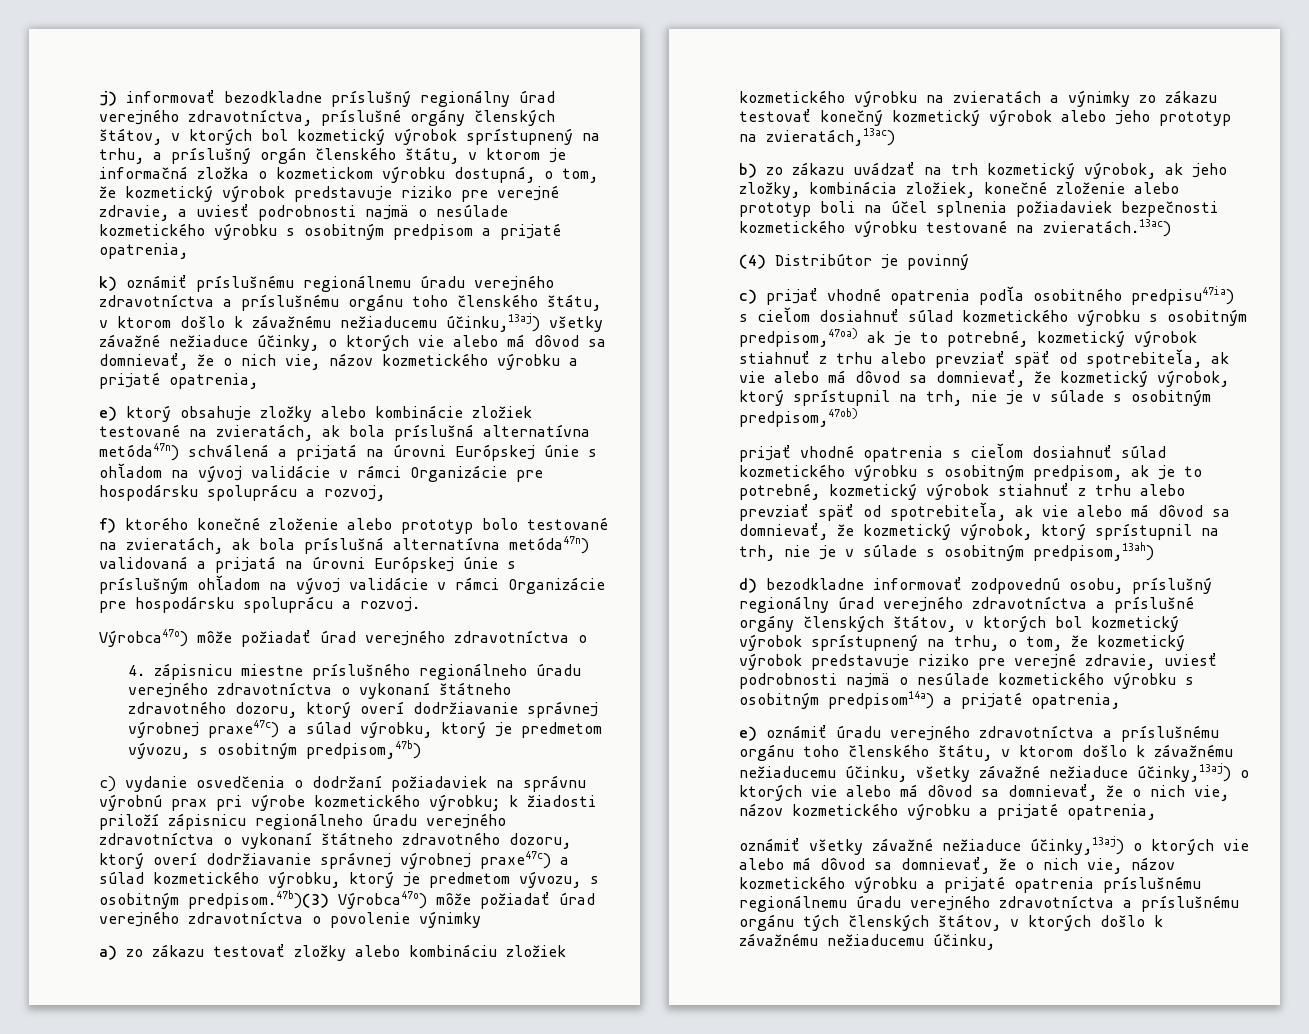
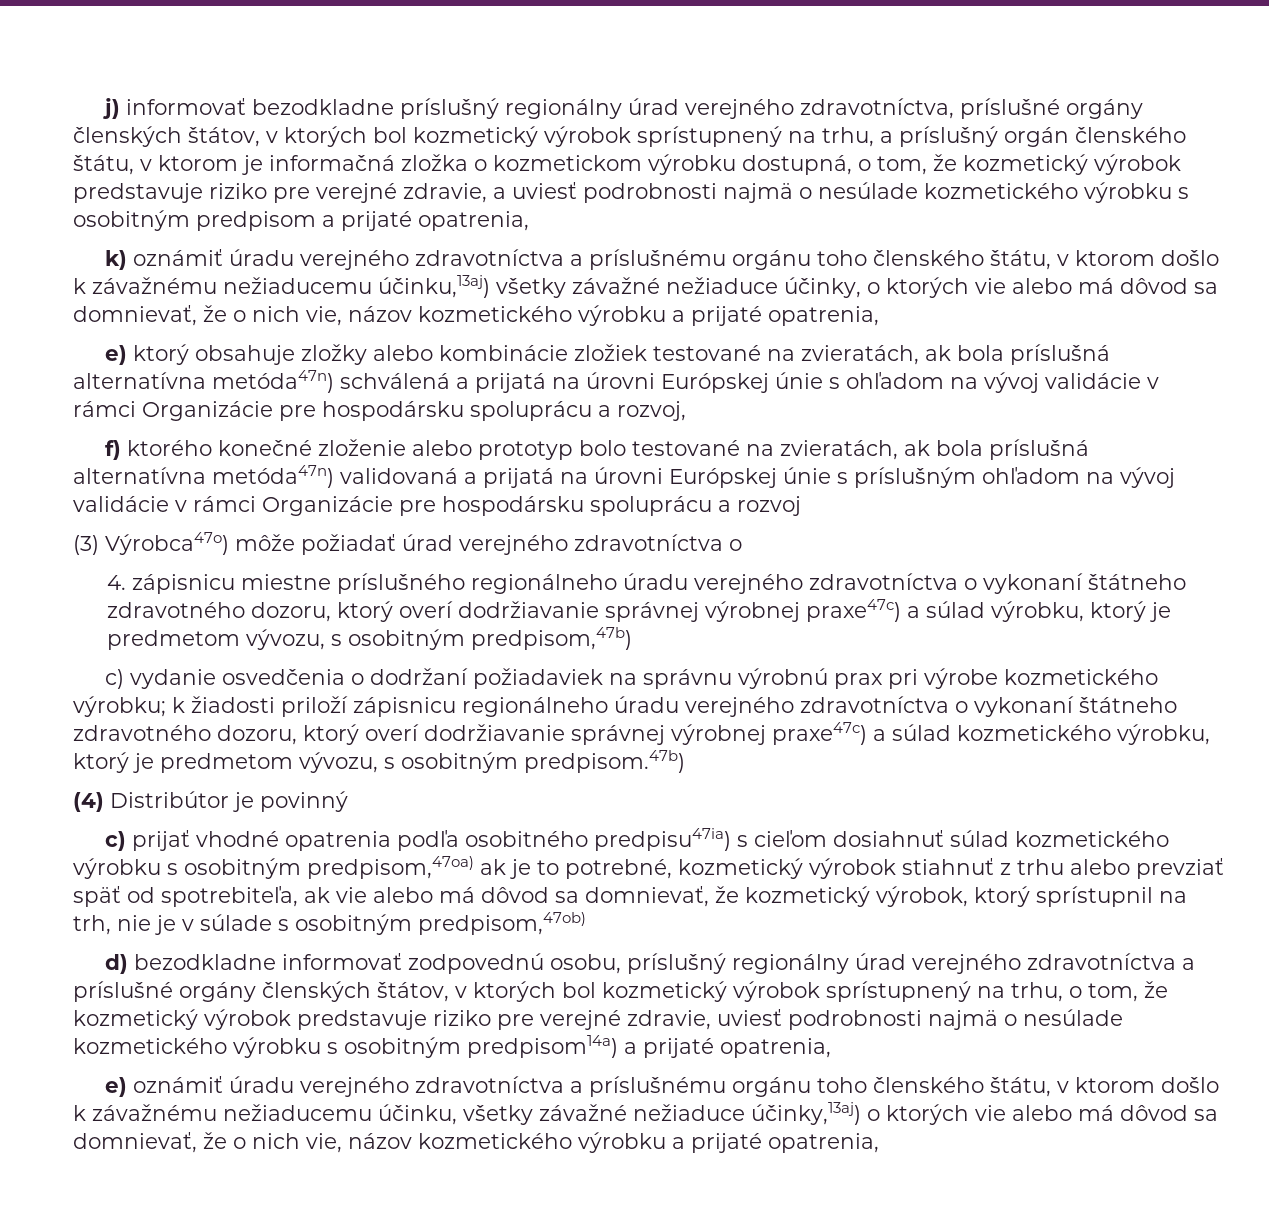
- k) oznámiť príslušnému regionálnemu úradu verejného zdravotníctva a príslušnému orgánu toho členského štátu, v ktorom došlo k závažnému nežiaducemu účinku,13aj) všetky závažné nežiaduce účinky, o ktorých vie alebo má dôvod sa domnievať, že o nich vie, názov kozmetického výrobku a prijaté opatrenia,
+ k) oznámiť úradu verejného zdravotníctva a príslušnému orgánu toho členského štátu, v ktorom došlo k závažnému nežiaducemu účinku,13aj) všetky závažné nežiaduce účinky, o ktorých vie alebo má dôvod sa domnievať, že o nich vie, názov kozmetického výrobku a prijaté opatrenia,
- f) ktorého konečné zloženie alebo prototyp bolo testované na zvieratách, ak bola príslušná alternatívna metóda47n) validovaná a prijatá na úrovni Európskej únie s príslušným ohľadom na vývoj validácie v rámci Organizácie pre hospodársku spoluprácu a rozvoj.
- Výrobca47o) môže požiadať úrad verejného zdravotníctva o
+ f) ktorého konečné zloženie alebo prototyp bolo testované na zvieratách, ak bola príslušná alternatívna metóda47n) validovaná a prijatá na úrovni Európskej únie s príslušným ohľadom na vývoj validácie v rámci Organizácie pre hospodársku spoluprácu a rozvoj
+ (3) Výrobca47o) môže požiadať úrad verejného zdravotníctva o
- c) vydanie osvedčenia o dodržaní požiadaviek na správnu výrobnú prax pri výrobe kozmetického výrobku; k žiadosti priloží zápisnicu regionálneho úradu verejného zdravotníctva o vykonaní štátneho zdravotného dozoru, ktorý overí dodržiavanie správnej výrobnej praxe47c) a súlad kozmetického výrobku, ktorý je predmetom vývozu, s osobitným predpisom.47b)(3) Výrobca47o) môže požiadať úrad verejného zdravotníctva o povolenie výnimky
- a) zo zákazu testovať zložky alebo kombináciu zložiek kozmetického výrobku na zvieratách a výnimky zo zákazu testovať konečný kozmetický výrobok alebo jeho prototyp na zvieratách,13ac)
- b) zo zákazu uvádzať na trh kozmetický výrobok, ak jeho zložky, kombinácia zložiek, konečné zloženie alebo prototyp boli na účel splnenia požiadaviek bezpečnosti kozmetického výrobku testované na zvieratách.13ac)
+ c) vydanie osvedčenia o dodržaní požiadaviek na správnu výrobnú prax pri výrobe kozmetického výrobku; k žiadosti priloží zápisnicu regionálneho úradu verejného zdravotníctva o vykonaní štátneho zdravotného dozoru, ktorý overí dodržiavanie správnej výrobnej praxe47c) a súlad kozmetického výrobku, ktorý je predmetom vývozu, s osobitným predpisom.47b)
- prijať vhodné opatrenia s cieľom dosiahnuť súlad kozmetického výrobku s osobitným predpisom, ak je to potrebné, kozmetický výrobok stiahnuť z trhu alebo prevziať späť od spotrebiteľa, ak vie alebo má dôvod sa domnievať, že kozmetický výrobok, ktorý sprístupnil na trh, nie je v súlade s osobitným predpisom,13ah)
- oznámiť všetky závažné nežiaduce účinky,13aj) o ktorých vie alebo má dôvod sa domnievať, že o nich vie, názov kozmetického výrobku a prijaté opatrenia príslušnému regionálnemu úradu verejného zdravotníctva a príslušnému orgánu tých členských štátov, v ktorých došlo k závažnému nežiaducemu účinku,

